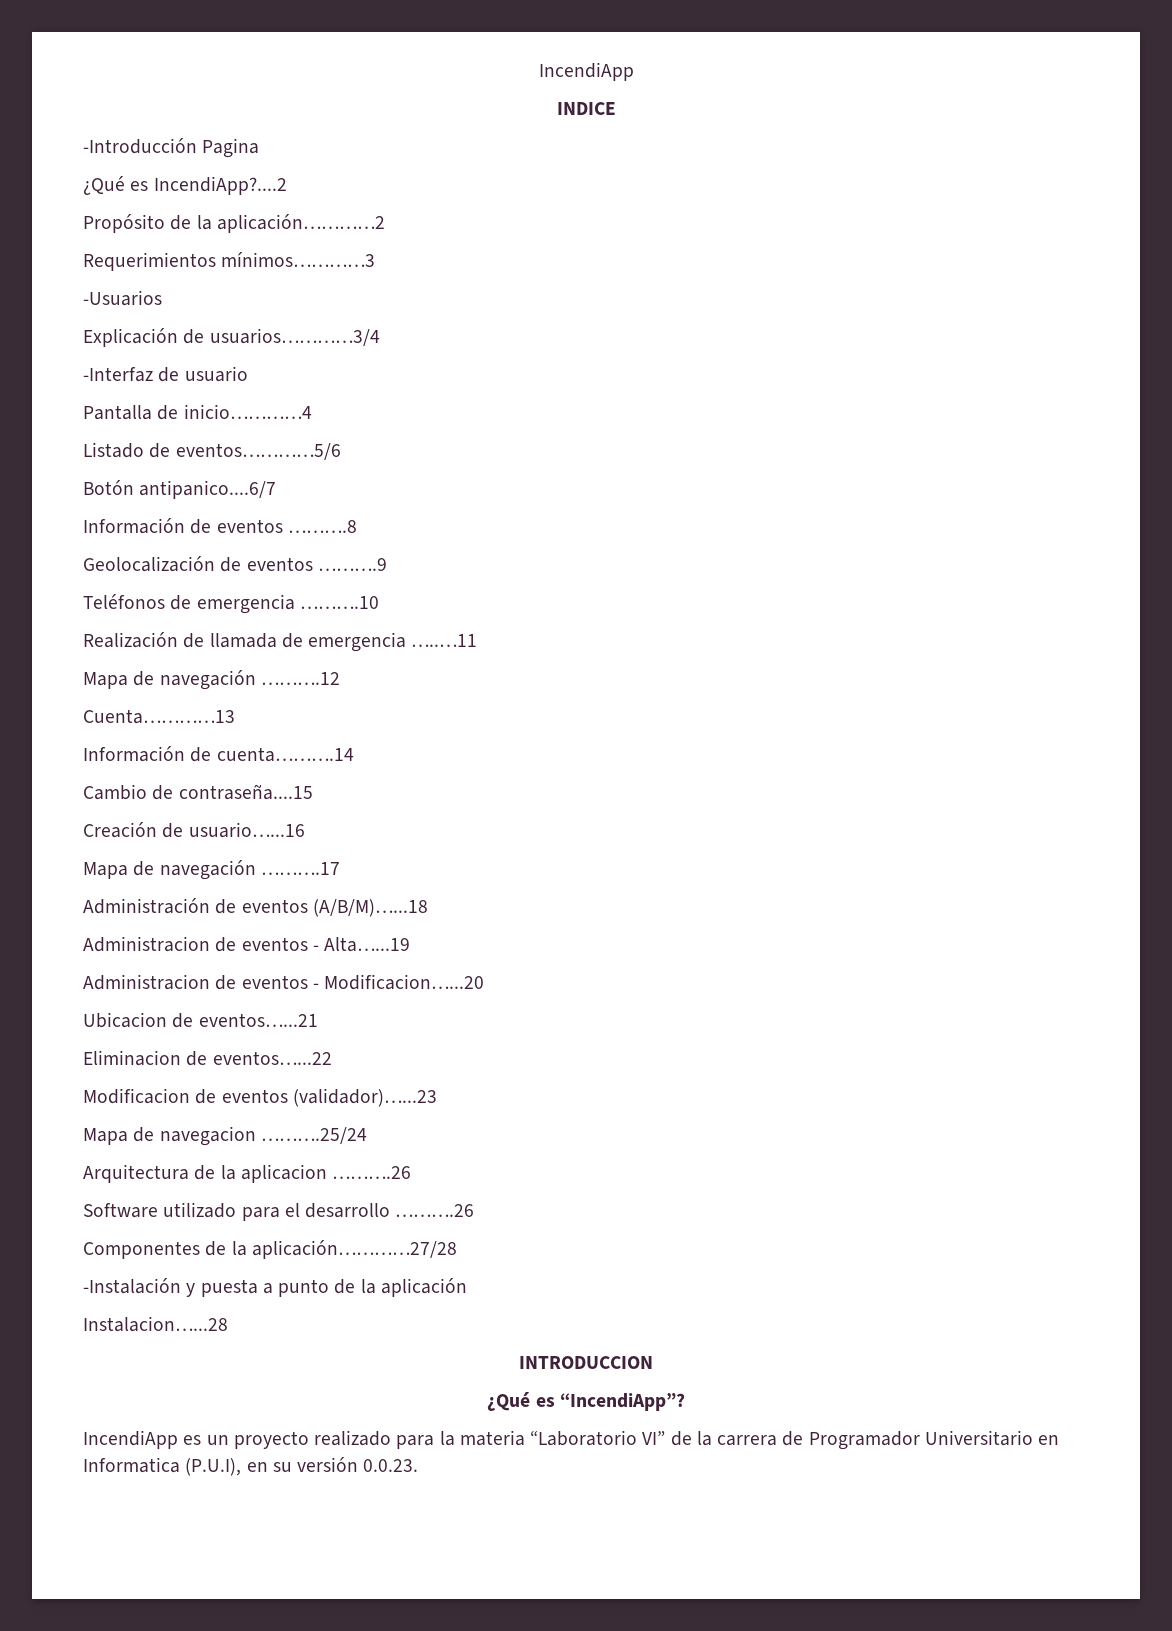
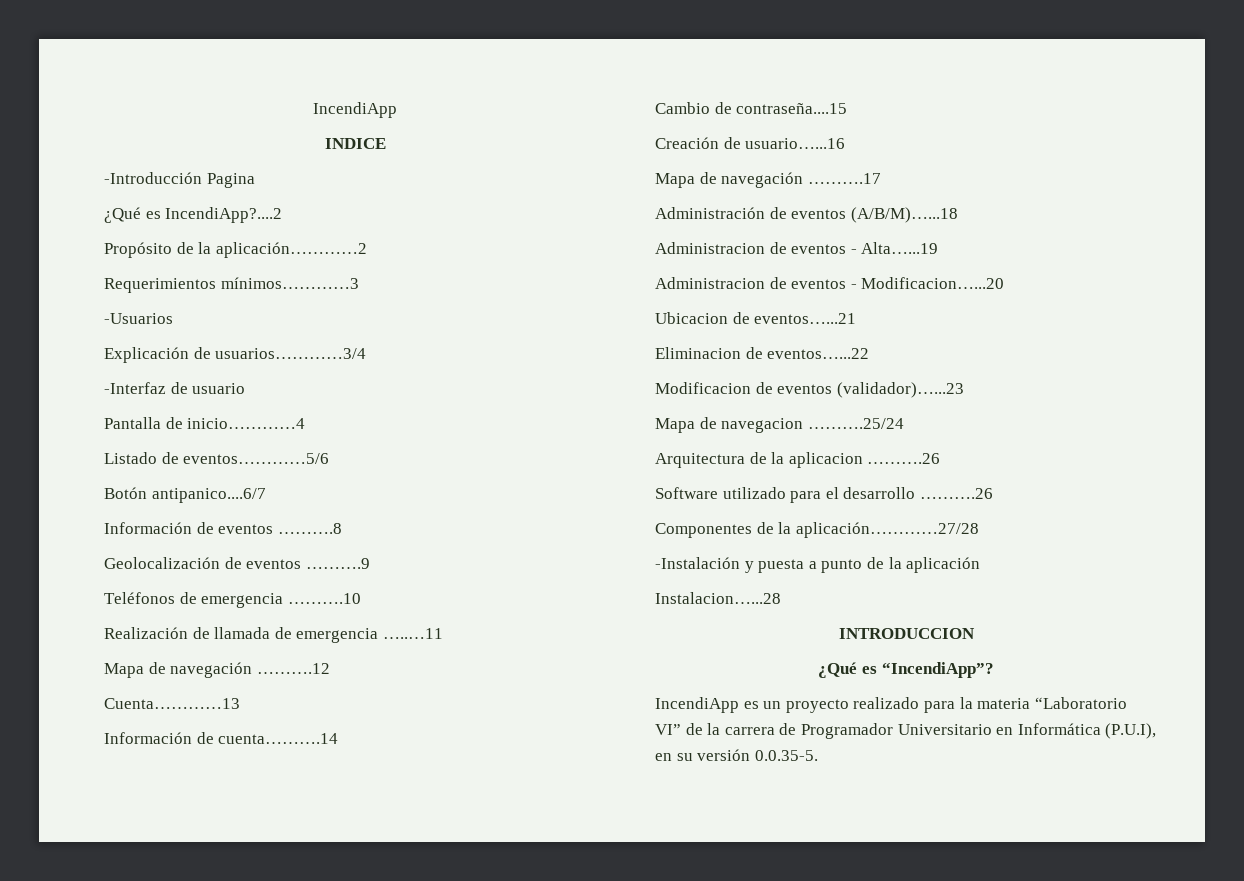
- IncendiApp es un proyecto realizado para la materia “Laboratorio VI” de la carrera de Programador Universitario en Informatica (P.U.I), en su versión 0.0.23.
+ IncendiApp es un proyecto realizado para la materia “Laboratorio VI” de la carrera de Programador Universitario en Informática (P.U.I), en su versión 0.0.35-5.

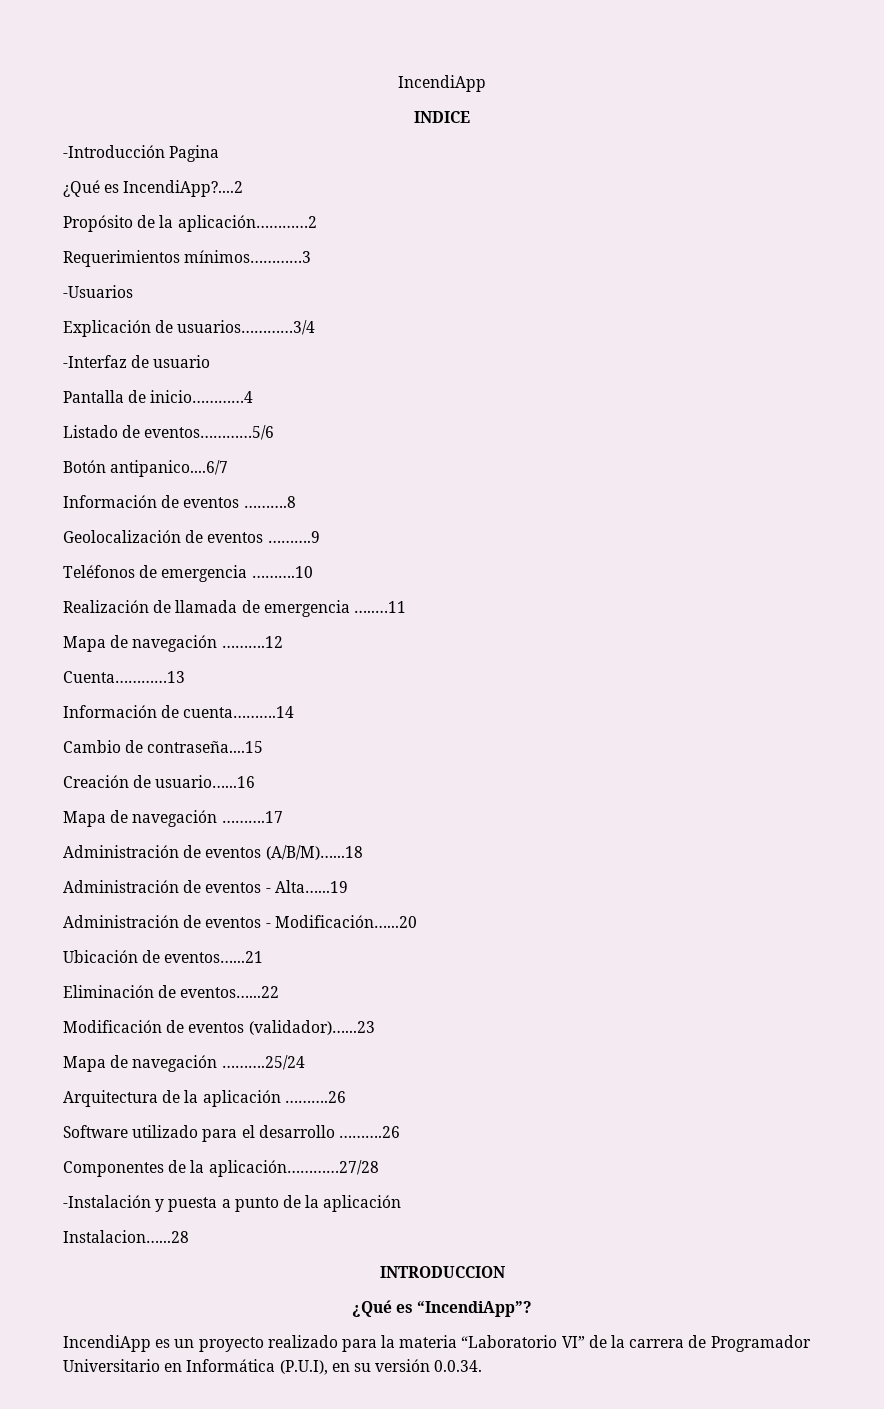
- Administracion de eventos - Alta…...19
+ Administración de eventos - Alta…...19
- Administracion de eventos - Modificacion…...20
- Ubicacion de eventos…...21
+ Administración de eventos - Modificación…...20
+ Ubicación de eventos…...21
- Eliminacion de eventos…...22
+ Eliminación de eventos…...22
- Modificacion de eventos (validador)…...23
+ Modificación de eventos (validador)…...23
- Mapa de navegacion ……….25/24
+ Mapa de navegación ……….25/24
- Arquitectura de la aplicacion ……….26
+ Arquitectura de la aplicación ……….26
- IncendiApp es un proyecto realizado para la materia “Laboratorio VI” de la carrera de Programador Universitario en Informática (P.U.I), en su versión 0.0.35-5.
+ IncendiApp es un proyecto realizado para la materia “Laboratorio VI” de la carrera de Programador Universitario en Informática (P.U.I), en su versión 0.0.34.

